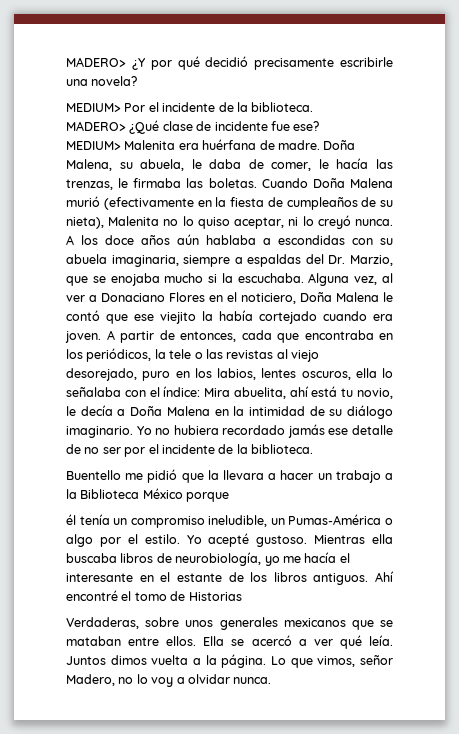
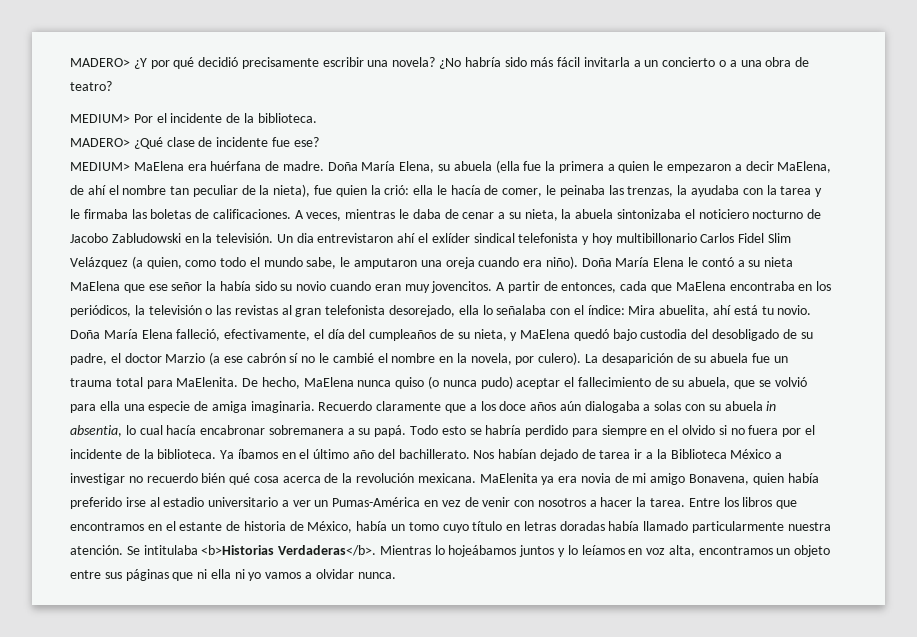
- MADERO> ¿Y por qué decidió precisamente escribirle una novela?
+ MADERO> ¿Y por qué decidió precisamente escribir una novela? ¿No habría sido más fácil invitarla a un concierto o a una obra de teatro?
- MEDIUM> Malenita era huérfana de madre.
+ MEDIUM> MaElena era huérfana de madre.
- Doña Malena, su abuela, le daba de comer, le hacía las trenzas, le firmaba las boletas. Cuando Doña Malena murió (efectivamente en la fiesta de cumpleaños de su nieta), Malenita no lo quiso aceptar, ni lo creyó nunca. A los doce años aún hablaba a escondidas con su abuela imaginaria, siempre a espaldas del Dr. Marzio, que se enojaba mucho si la escuchaba. Alguna vez, al ver a Donaciano Flores en el noticiero, Doña Malena le contó que ese viejito la había cortejado cuando era joven.
+ Doña María Elena, su abuela (ella fue la primera a quien le empezaron a decir MaElena, de ahí el nombre tan peculiar de la nieta), fue quien la crió: ella le hacía de comer, le peinaba las trenzas, la ayudaba con la tarea y le firmaba las boletas de calificaciones. A veces, mientras le daba de cenar a su nieta, la abuela sintonizaba el noticiero nocturno de Jacobo Zabludowski en la televisión. Un dia entrevistaron ahí el exlíder sindical telefonista y hoy multibillonario Carlos Fidel Slim Velázquez (a quien, como todo el mundo sabe, le amputaron una oreja cuando era niño). Doña María Elena le contó a su nieta MaElena que ese señor la había sido su novio cuando eran muy jovencitos.
- A partir de entonces, cada que encontraba en los periódicos, la tele o las revistas al viejo desorejado, puro en los labios, lentes oscuros, ella lo señalaba con el índice: Mira abuelita, ahí está tu novio, le decía a Doña Malena en la intimidad de su diálogo imaginario. Yo no hubiera recordado jamás ese detalle de no ser por el incidente de la biblioteca.
- Buentello me pidió que la llevara a hacer un trabajo a la Biblioteca México porque
- él tenía un compromiso ineludible, un Pumas-América o algo por el estilo. Yo acepté gustoso. Mientras ella buscaba libros de neurobiología, yo me hacía el interesante en el estante de los libros antiguos. Ahí encontré el tomo de Historias
- Verdaderas, sobre unos generales mexicanos que se mataban entre ellos. Ella se acercó a ver qué leía. Juntos dimos vuelta a la página. Lo que vimos, señor Madero, no lo voy a olvidar nunca.
+ A partir de entonces, cada que MaElena encontraba en los periódicos, la televisión o las revistas al gran telefonista desorejado, ella lo señalaba con el índice: Mira abuelita, ahí está tu novio. Doña María Elena falleció, efectivamente, el día del cumpleaños de su nieta, y MaElena quedó bajo custodia del desobligado de su padre, el doctor Marzio (a ese cabrón sí no le cambié el nombre en la novela, por culero). La desaparición de su abuela fue un trauma total para MaElenita. De hecho, MaElena nunca quiso (o nunca pudo) aceptar el fallecimiento de su abuela, que se volvió para ella una especie de amiga imaginaria. Recuerdo claramente que a los doce años aún dialogaba a solas con su abuela in absentia, lo cual hacía encabronar sobremanera a su papá. Todo esto se habría perdido para siempre en el olvido si no fuera por el incidente de la biblioteca. Ya íbamos en el último año del bachillerato. Nos habían dejado de tarea ir a la Biblioteca México a investigar no recuerdo bién qué cosa acerca de la revolución mexicana. MaElenita ya era novia de mi amigo Bonavena, quien había preferido irse al estadio universitario a ver un Pumas-América en vez de venir con nosotros a hacer la tarea. Entre los libros que encontramos en el estante de historia de México, había un tomo cuyo título en letras doradas había llamado particularmente nuestra atención. Se intitulaba <b>Historias Verdaderas</b>. Mientras lo hojeábamos juntos y lo leíamos en voz alta, encontramos un objeto entre sus páginas que ni ella ni yo vamos a olvidar nunca.

